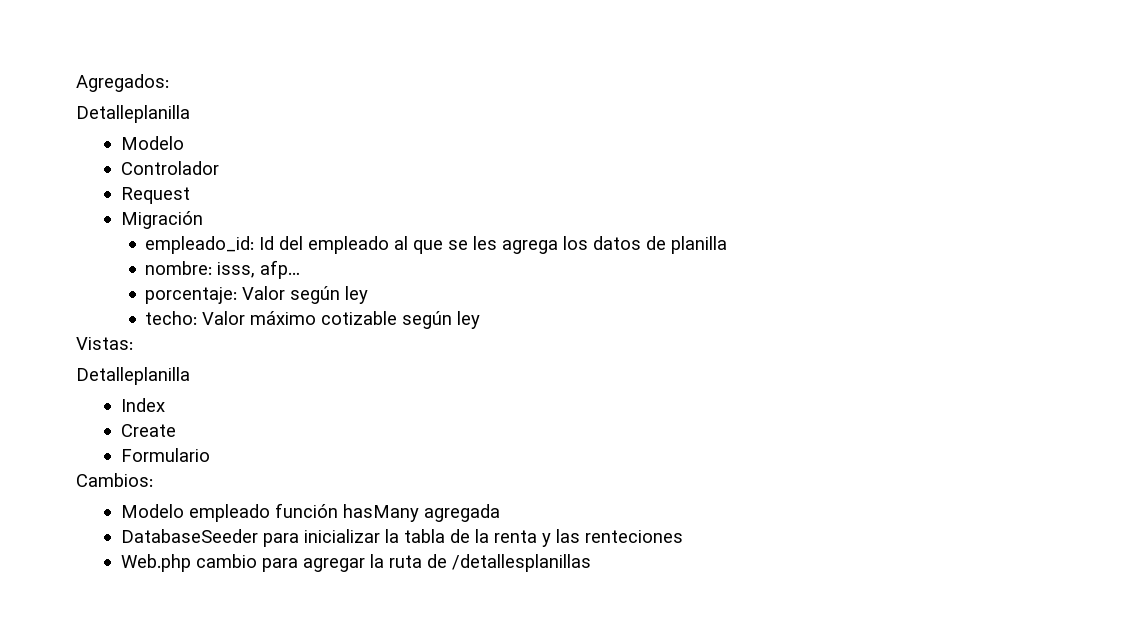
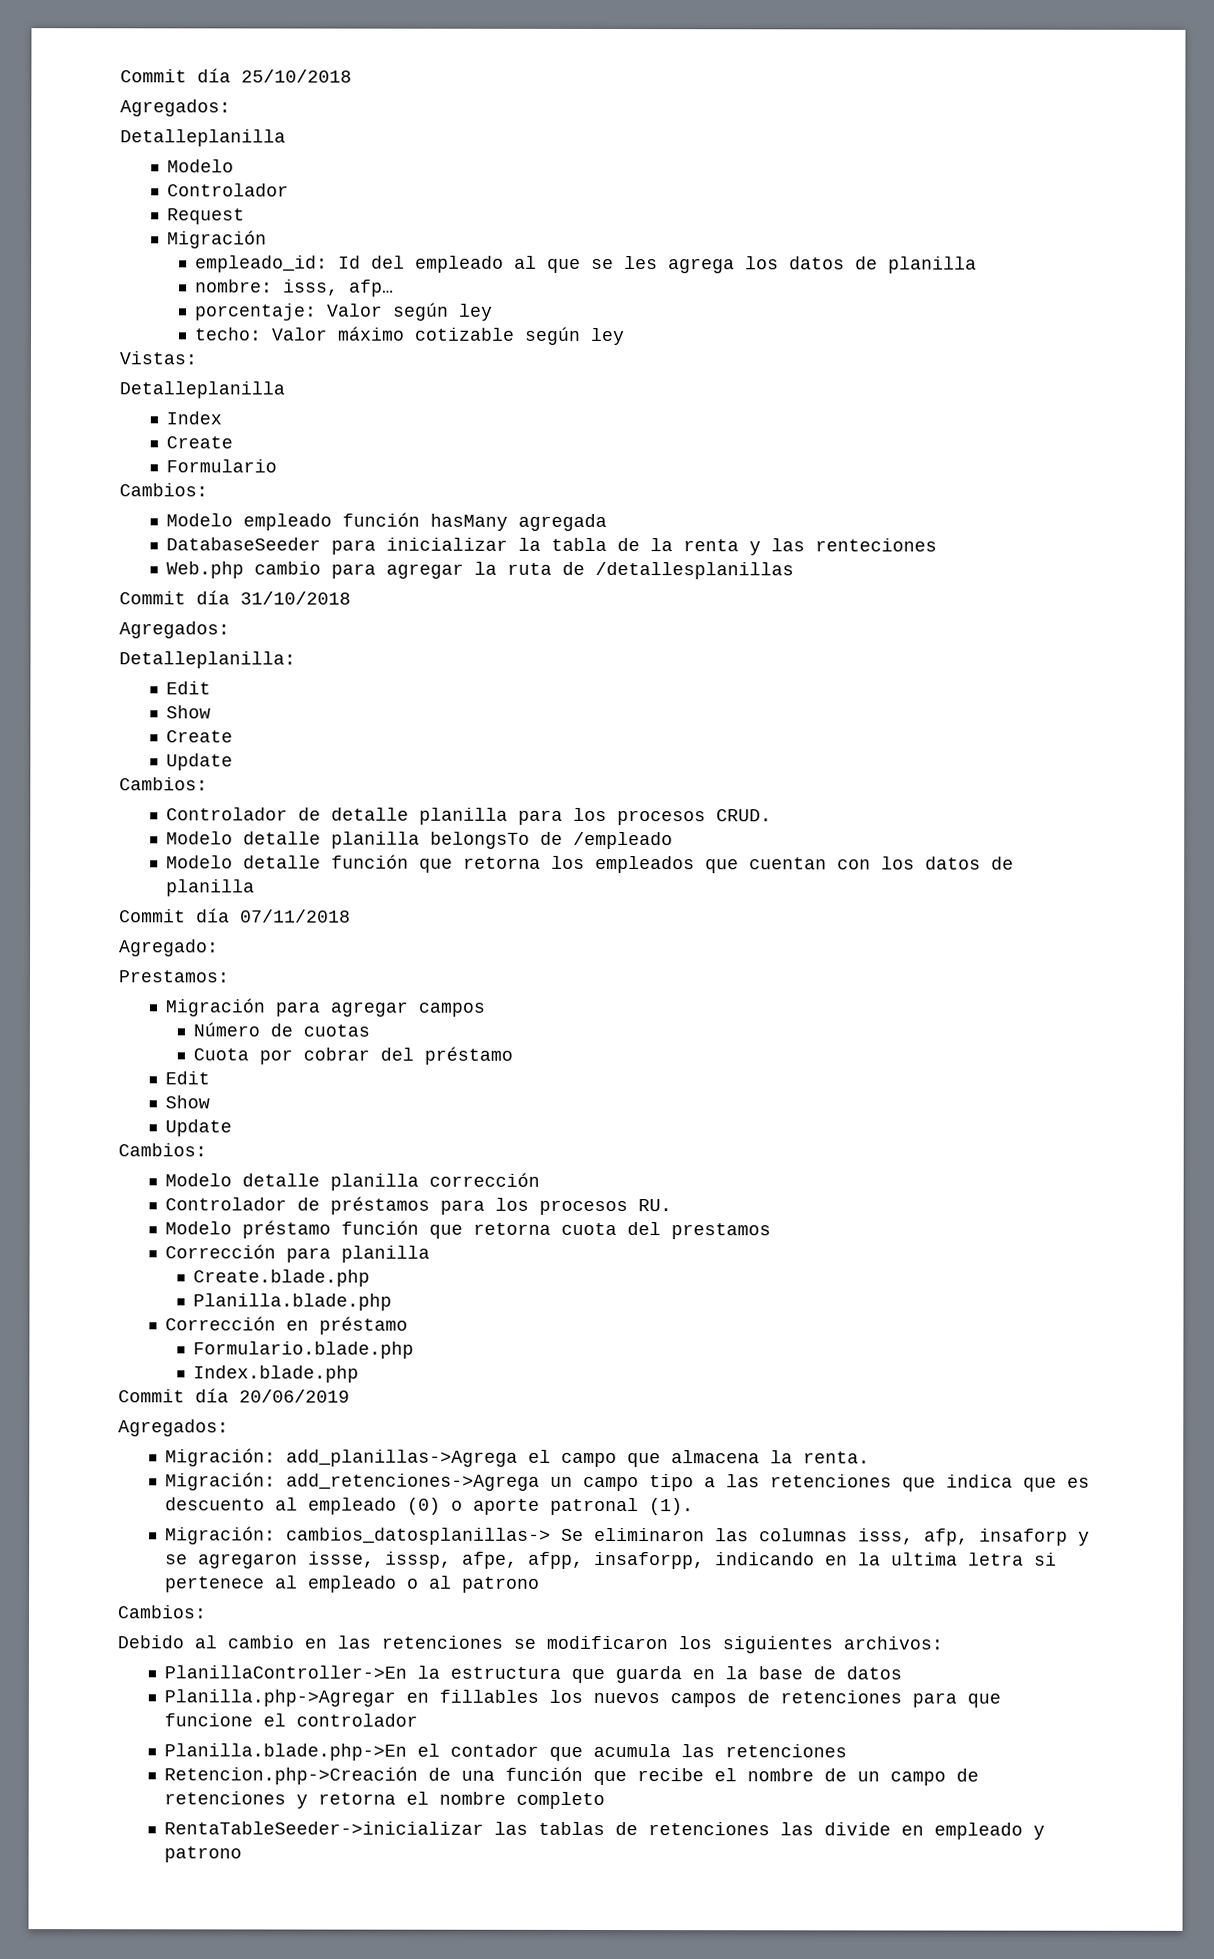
+ Commit día 25/10/2018
+ Commit día 31/10/2018
+ Agregados:
+ Detalleplanilla:
+ Edit
+ Show
+ Create
+ Update
+ Cambios:
+ Controlador de detalle planilla para los procesos CRUD.
+ Modelo detalle planilla belongsTo de /empleado
+ Modelo detalle función que retorna los empleados que cuentan con los datos de planilla
+ Commit día 07/11/2018
+ Agregado:
+ Prestamos:
+ Migración para agregar campos
+ Número de cuotas
+ Cuota por cobrar del préstamo
+ Edit
+ Show
+ Update
+ Cambios:
+ Modelo detalle planilla corrección
+ Controlador de préstamos para los procesos RU.
+ Modelo préstamo función que retorna cuota del prestamos
+ Corrección para planilla
+ Create.blade.php
+ Planilla.blade.php
+ Corrección en préstamo
+ Formulario.blade.php
+ Index.blade.php
+ Commit día 20/06/2019
+ Agregados:
+ Migración: add_planillas->Agrega el campo que almacena la renta.
+ Migración: add_retenciones->Agrega un campo tipo a las retenciones que indica que es descuento al empleado (0) o aporte patronal (1).
+ Migración: cambios_datosplanillas-> Se eliminaron las columnas isss, afp, insaforp y se agregaron issse, isssp, afpe, afpp, insaforpp, indicando en la ultima letra si pertenece al empleado o al patrono
+ Cambios:
+ Debido al cambio en las retenciones se modificaron los siguientes archivos:
+ PlanillaController->En la estructura que guarda en la base de datos
+ Planilla.php->Agregar en fillables los nuevos campos de retenciones para que funcione el controlador
+ Planilla.blade.php->En el contador que acumula las retenciones
+ Retencion.php->Creación de una función que recibe el nombre de un campo de retenciones y retorna el nombre completo
+ RentaTableSeeder->inicializar las tablas de retenciones las divide en empleado y patrono

